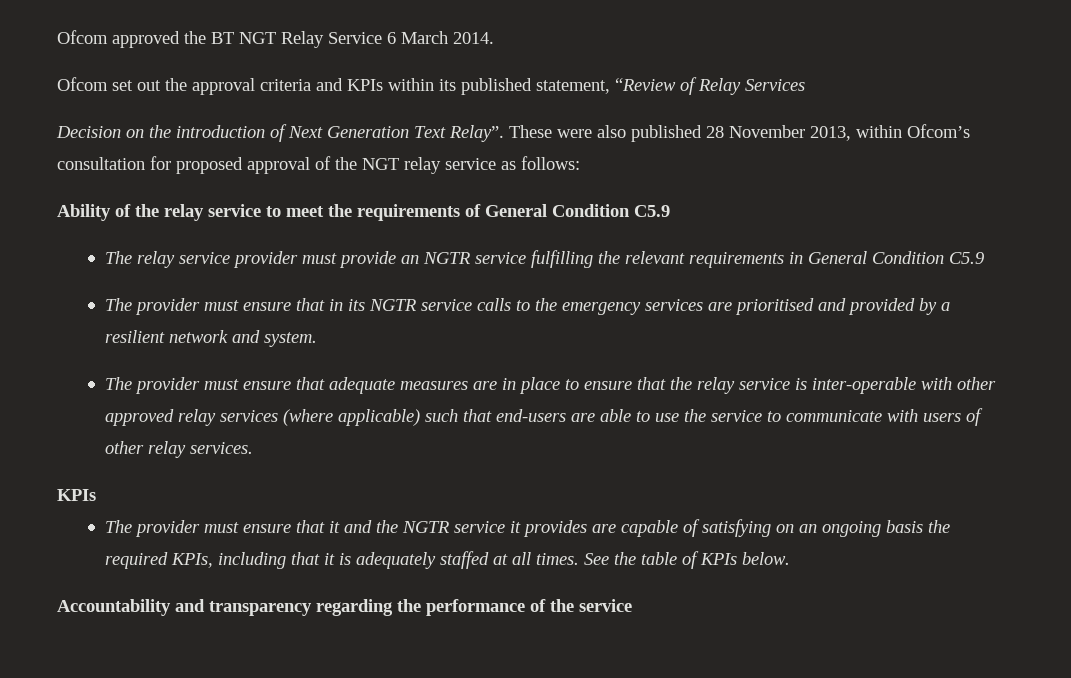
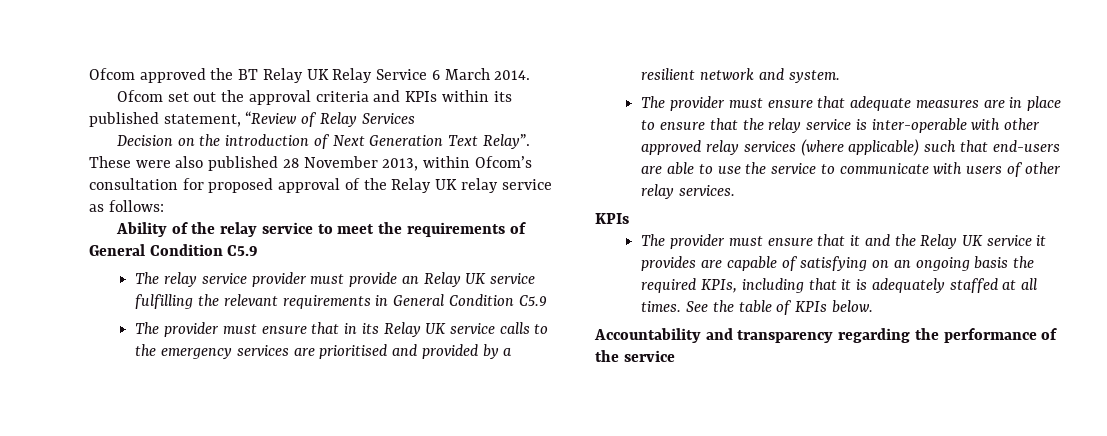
- Ofcom approved the BT NGT Relay Service 6 March 2014.
+ Ofcom approved the BT Relay UK Relay Service 6 March 2014.
- These were also published 28 November 2013, within Ofcom’s consultation for proposed approval of the NGT relay service as follows:
+ These were also published 28 November 2013, within Ofcom’s consultation for proposed approval of the Relay UK relay service as follows:
- The relay service provider must provide an NGTR service fulfilling the relevant requirements in General Condition C5.9
+ The relay service provider must provide an Relay UK service fulfilling the relevant requirements in General Condition C5.9
- The provider must ensure that in its NGTR service calls to the emergency services are prioritised and provided by a resilient network and system.
+ The provider must ensure that in its Relay UK service calls to the emergency services are prioritised and provided by a resilient network and system.
- The provider must ensure that it and the NGTR service it provides are capable of satisfying on an ongoing basis the required KPIs, including that it is adequately staffed at all times.
+ The provider must ensure that it and the Relay UK service it provides are capable of satisfying on an ongoing basis the required KPIs, including that it is adequately staffed at all times.

